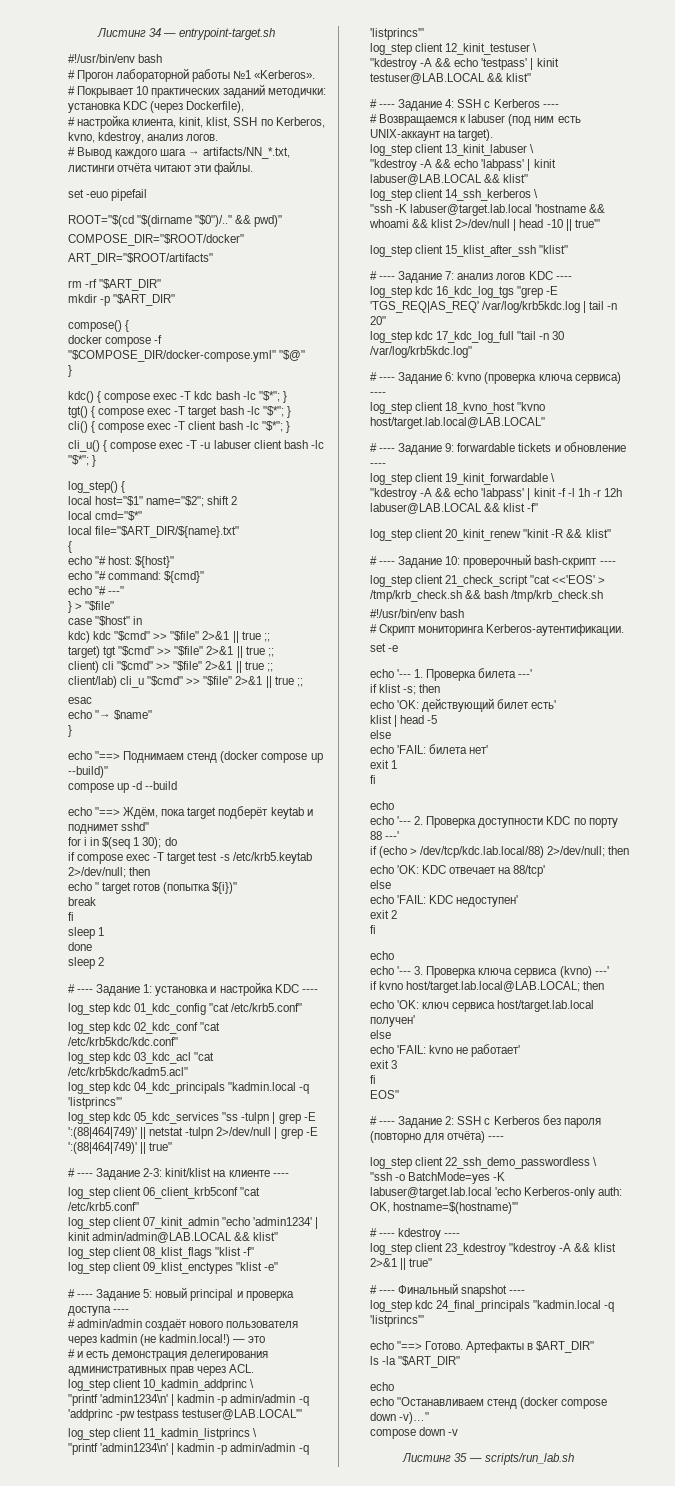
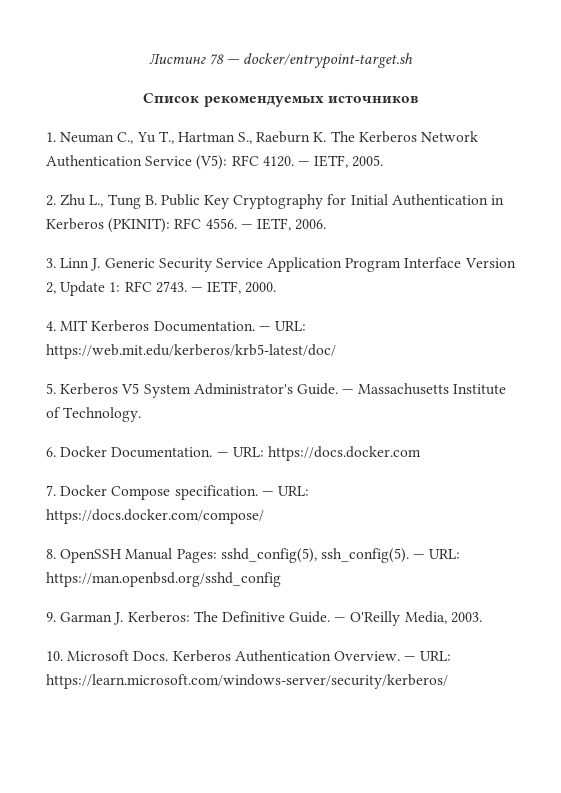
- Листинг 34 — entrypoint-target.sh
- #!/usr/bin/env bash
- # Прогон лабораторной работы №1 «Kerberos».
- # Покрывает 10 практических заданий методички: установка KDC (через Dockerfile),
- # настройка клиента, kinit, klist, SSH по Kerberos, kvno, kdestroy, анализ логов.
- # Вывод каждого шага → artifacts/NN_*.txt, листинги отчёта читают эти файлы.
- set -euo pipefail
- ROOT="$(cd "$(dirname "$0")/.." && pwd)"
- COMPOSE_DIR="$ROOT/docker"
- ART_DIR="$ROOT/artifacts"
- rm -rf "$ART_DIR"
- mkdir -p "$ART_DIR"
- compose() {
- docker compose -f "$COMPOSE_DIR/docker-compose.yml" "$@"
- }
- kdc() { compose exec -T kdc bash -lc "$*"; }
- tgt() { compose exec -T target bash -lc "$*"; }
- cli() { compose exec -T client bash -lc "$*"; }
- cli_u() { compose exec -T -u labuser client bash -lc "$*"; }
- log_step() {
- local host="$1" name="$2"; shift 2
- local cmd="$*"
- local file="$ART_DIR/${name}.txt"
- {
- echo "# host: ${host}"
- echo "# command: ${cmd}"
- echo "# ---"
- } > "$file"
- case "$host" in
- kdc) kdc "$cmd" >> "$file" 2>&1 || true ;;
- target) tgt "$cmd" >> "$file" 2>&1 || true ;;
- client) cli "$cmd" >> "$file" 2>&1 || true ;;
- client/lab) cli_u "$cmd" >> "$file" 2>&1 || true ;;
- esac
- echo "→ $name"
- }
- echo "==> Поднимаем стенд (docker compose up --build)"
- compose up -d --build
- echo "==> Ждём, пока target подберёт keytab и поднимет sshd"
- for i in $(seq 1 30); do
- if compose exec -T target test -s /etc/krb5.keytab 2>/dev/null; then
- echo " target готов (попытка ${i})"
- break
- fi
- sleep 1
- done
- sleep 2
- # ---- Задание 1: установка и настройка KDC ----
- log_step kdc 01_kdc_config "cat /etc/krb5.conf"
- log_step kdc 02_kdc_conf "cat /etc/krb5kdc/kdc.conf"
- log_step kdc 03_kdc_acl "cat /etc/krb5kdc/kadm5.acl"
- log_step kdc 04_kdc_principals "kadmin.local -q 'listprincs'"
- log_step kdc 05_kdc_services "ss -tulpn | grep -E ':(88|464|749)' || netstat -tulpn 2>/dev/null | grep -E ':(88|464|749)' || true"
- # ---- Задание 2-3: kinit/klist на клиенте ----
- log_step client 06_client_krb5conf "cat /etc/krb5.conf"
- log_step client 07_kinit_admin "echo 'admin1234' | kinit admin/admin@LAB.LOCAL && klist"
- log_step client 08_klist_flags "klist -f"
- log_step client 09_klist_enctypes "klist -e"
- # ---- Задание 5: новый principal и проверка доступа ----
- # admin/admin создаёт нового пользователя через kadmin (не kadmin.local!) — это
- # и есть демонстрация делегирования административных прав через ACL.
- log_step client 10_kadmin_addprinc \
- "printf 'admin1234\n' | kadmin -p admin/admin -q 'addprinc -pw testpass testuser@LAB.LOCAL'"
- log_step client 11_kadmin_listprincs \
- "printf 'admin1234\n' | kadmin -p admin/admin -q 'listprincs'"
- log_step client 12_kinit_testuser \
- "kdestroy -A && echo 'testpass' | kinit testuser@LAB.LOCAL && klist"
- # ---- Задание 4: SSH с Kerberos ----
- # Возвращаемся к labuser (под ним есть UNIX-аккаунт на target).
- log_step client 13_kinit_labuser \
- "kdestroy -A && echo 'labpass' | kinit labuser@LAB.LOCAL && klist"
- log_step client 14_ssh_kerberos \
- "ssh -K labuser@target.lab.local 'hostname && whoami && klist 2>/dev/null | head -10 || true'"
- log_step client 15_klist_after_ssh "klist"
- # ---- Задание 7: анализ логов KDC ----
- log_step kdc 16_kdc_log_tgs "grep -E 'TGS_REQ|AS_REQ' /var/log/krb5kdc.log | tail -n 20"
- log_step kdc 17_kdc_log_full "tail -n 30 /var/log/krb5kdc.log"
- # ---- Задание 6: kvno (проверка ключа сервиса) ----
- log_step client 18_kvno_host "kvno host/target.lab.local@LAB.LOCAL"
- # ---- Задание 9: forwardable tickets и обновление ----
- log_step client 19_kinit_forwardable \
- "kdestroy -A && echo 'labpass' | kinit -f -l 1h -r 12h labuser@LAB.LOCAL && klist -f"
- log_step client 20_kinit_renew "kinit -R && klist"
- # ---- Задание 10: проверочный bash-скрипт ----
- log_step client 21_check_script "cat <<'EOS' > /tmp/krb_check.sh && bash /tmp/krb_check.sh
- #!/usr/bin/env bash
- # Скрипт мониторинга Kerberos-аутентификации.
- set -e
- echo '--- 1. Проверка билета ---'
- if klist -s; then
- echo 'OK: действующий билет есть'
- klist | head -5
- else
- echo 'FAIL: билета нет'
- exit 1
- fi
- echo
- echo '--- 2. Проверка доступности KDC по порту 88 ---'
- if (echo > /dev/tcp/kdc.lab.local/88) 2>/dev/null; then
- echo 'OK: KDC отвечает на 88/tcp'
- else
- echo 'FAIL: KDC недоступен'
- exit 2
- fi
- echo
- echo '--- 3. Проверка ключа сервиса (kvno) ---'
- if kvno host/target.lab.local@LAB.LOCAL; then
- echo 'OK: ключ сервиса host/target.lab.local получен'
- else
- echo 'FAIL: kvno не работает'
- exit 3
- fi
- EOS"
- # ---- Задание 2: SSH с Kerberos без пароля (повторно для отчёта) ----
- log_step client 22_ssh_demo_passwordless \
- "ssh -o BatchMode=yes -K labuser@target.lab.local 'echo Kerberos-only auth: OK, hostname=$(hostname)'"
- # ---- kdestroy ----
- log_step client 23_kdestroy "kdestroy -A && klist 2>&1 || true"
- # ---- Финальный snapshot ----
- log_step kdc 24_final_principals "kadmin.local -q 'listprincs'"
- echo "==> Готово. Артефакты в $ART_DIR"
- ls -la "$ART_DIR"
- echo
- echo "Останавливаем стенд (docker compose down -v)…"
- compose down -v
- Листинг 35 — scripts/run_lab.sh
+ Листинг 78 — docker/entrypoint-target.sh
+ Список рекомендуемых источников
+ 1. Neuman C., Yu T., Hartman S., Raeburn K. The Kerberos Network Authentication Service (V5): RFC 4120. — IETF, 2005.
+ 2. Zhu L., Tung B. Public Key Cryptography for Initial Authentication in Kerberos (PKINIT): RFC 4556. — IETF, 2006.
+ 3. Linn J. Generic Security Service Application Program Interface Version 2, Update 1: RFC 2743. — IETF, 2000.
+ 4. MIT Kerberos Documentation. — URL: https://web.mit.edu/kerberos/krb5-latest/doc/
+ 5. Kerberos V5 System Administrator's Guide. — Massachusetts Institute of Technology.
+ 6. Docker Documentation. — URL: https://docs.docker.com
+ 7. Docker Compose specification. — URL: https://docs.docker.com/compose/
+ 8. OpenSSH Manual Pages: sshd_config(5), ssh_config(5). — URL: https://man.openbsd.org/sshd_config
+ 9. Garman J. Kerberos: The Definitive Guide. — O'Reilly Media, 2003.
+ 10. Microsoft Docs. Kerberos Authentication Overview. — URL: https://learn.microsoft.com/windows-server/security/kerberos/

